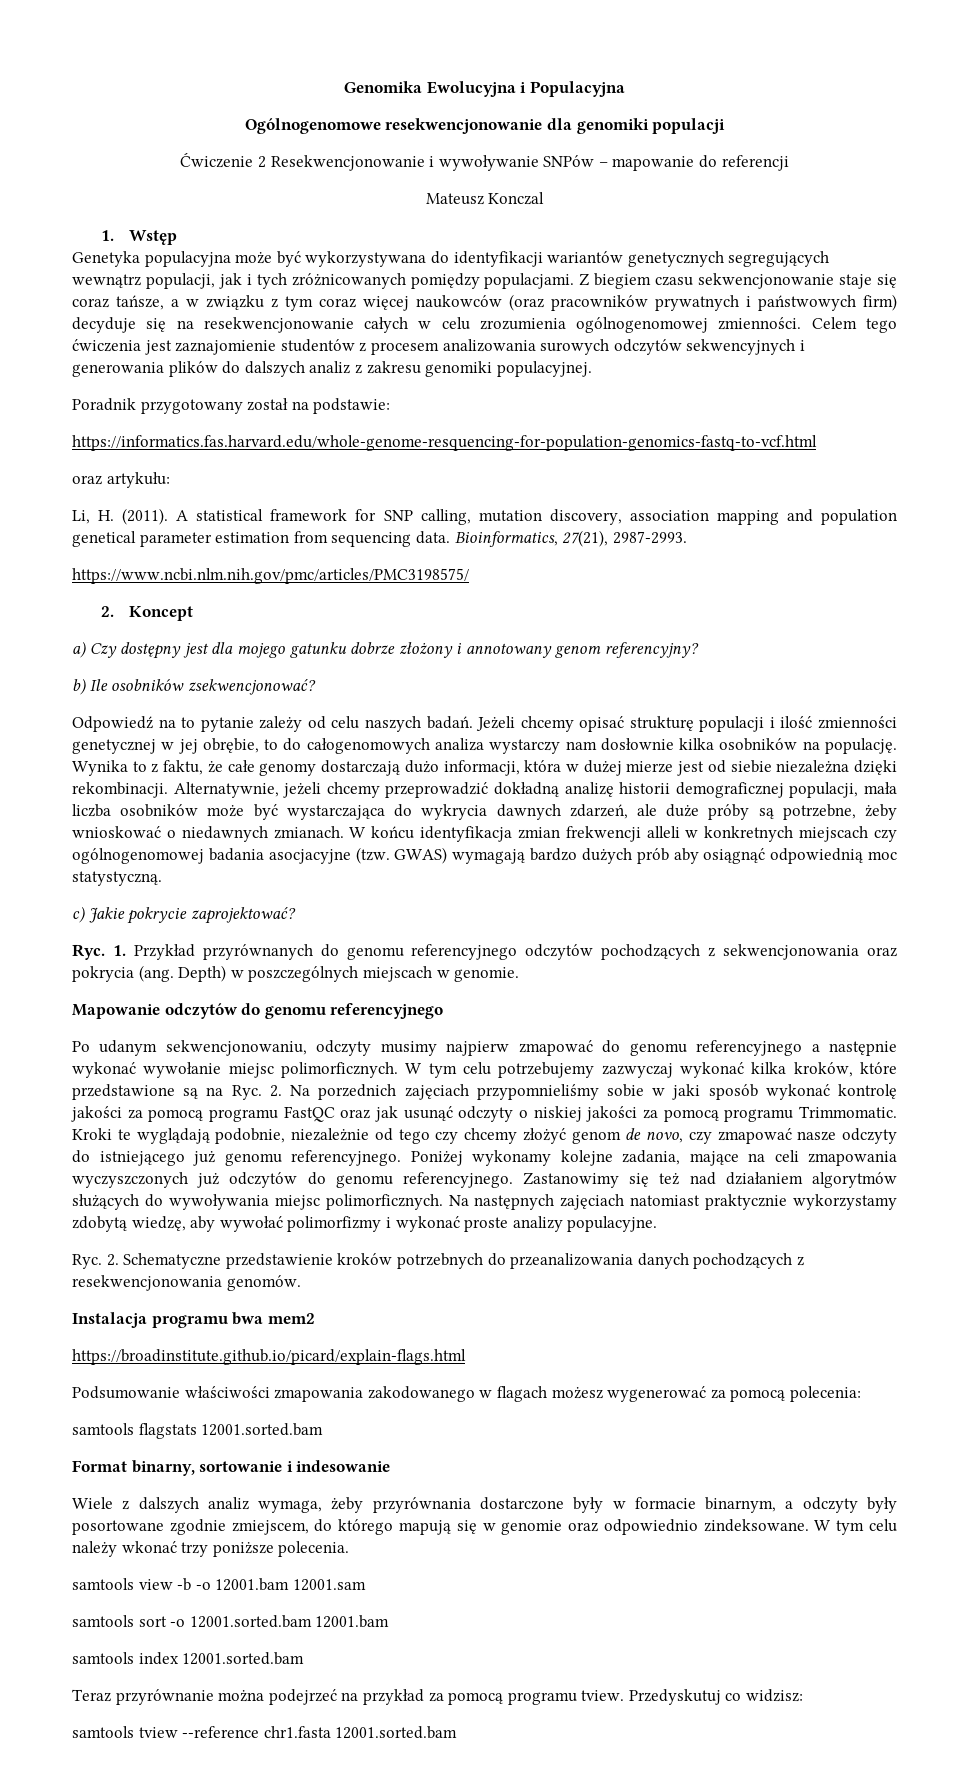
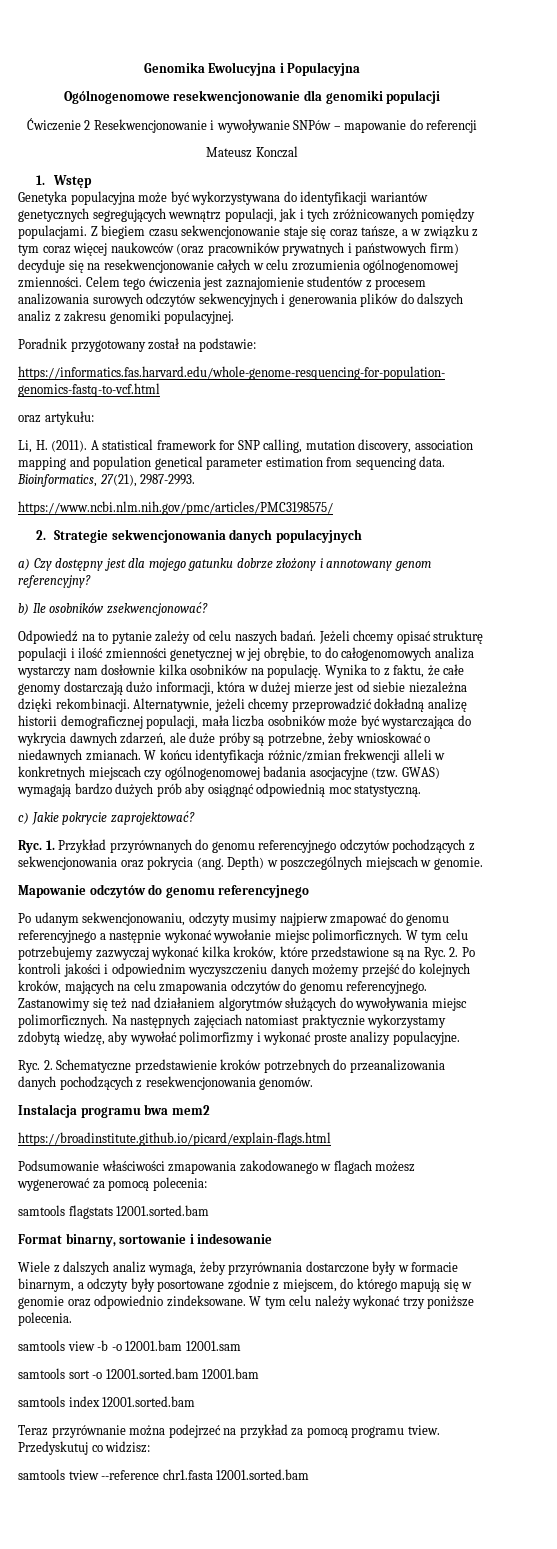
- 2. Koncept
+ 2. Strategie sekwencjonowania danych populacyjnych
- W końcu identyfikacja zmian frekwencji alleli w konkretnych miejscach czy ogólnogenomowej badania asocjacyjne (tzw.
+ W końcu identyfikacja różnic/zmian frekwencji alleli w konkretnych miejscach czy ogólnogenomowej badania asocjacyjne (tzw.
- W tym celu potrzebujemy zazwyczaj wykonać kilka kroków, które przedstawione są na Ryc. 2. Na porzednich zajęciach przypomnieliśmy sobie w jaki sposób wykonać kontrolę jakości za pomocą programu FastQC oraz jak usunąć odczyty o niskiej jakości za pomocą programu Trimmomatic. Kroki te wyglądają podobnie, niezależnie od tego czy chcemy złożyć genom de novo, czy zmapować nasze odczyty do istniejącego już genomu referencyjnego. Poniżej wykonamy kolejne zadania, mające na celi zmapowania wyczyszczonych już odczytów do genomu referencyjnego.
+ W tym celu potrzebujemy zazwyczaj wykonać kilka kroków, które przedstawione są na Ryc. 2. Po kontroli jakości i odpowiednim wyczyszczeniu danych możemy przejść do kolejnych kroków, mających na celu zmapowania odczytów do genomu referencyjnego.
- Wiele z dalszych analiz wymaga, żeby przyrównania dostarczone były w formacie binarnym, a odczyty były posortowane zgodnie zmiejscem, do którego mapują się w genomie oraz odpowiednio zindeksowane.
+ Wiele z dalszych analiz wymaga, żeby przyrównania dostarczone były w formacie binarnym, a odczyty były posortowane zgodnie z miejscem, do którego mapują się w genomie oraz odpowiednio zindeksowane.
- W tym celu należy wkonać trzy poniższe polecenia.
+ W tym celu należy wykonać trzy poniższe polecenia.

